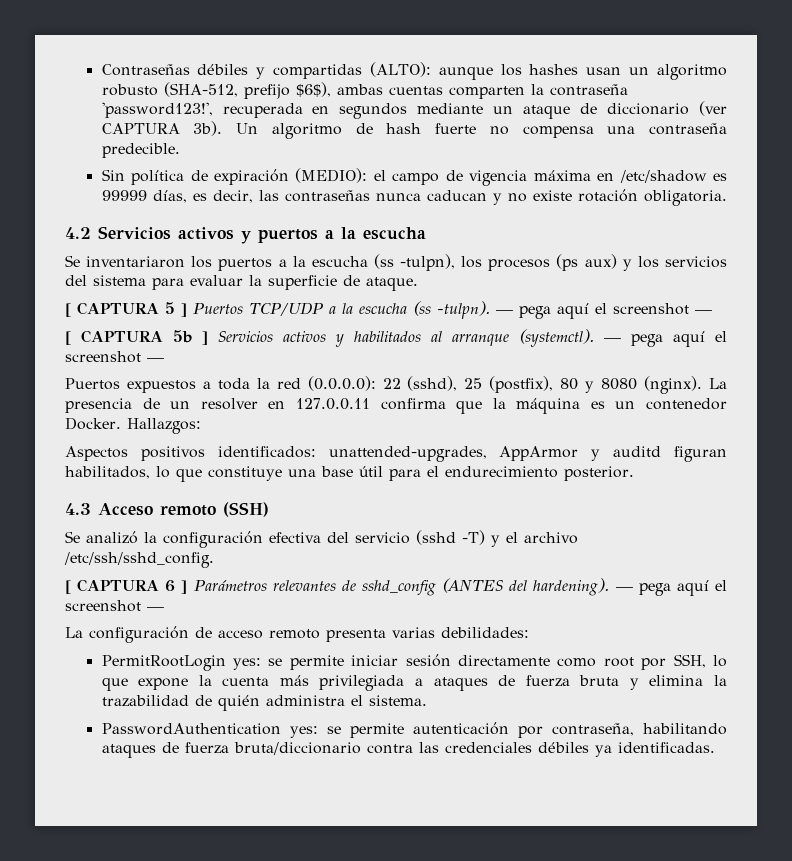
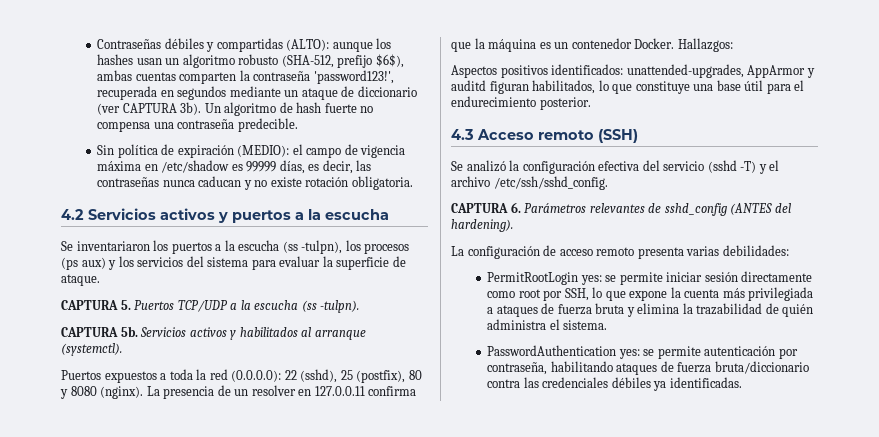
- [ CAPTURA 5 ] Puertos TCP/UDP a la escucha (ss -tulpn). — pega aquí el screenshot —
- [ CAPTURA 5b ] Servicios activos y habilitados al arranque (systemctl). — pega aquí el screenshot —
+ CAPTURA 5. Puertos TCP/UDP a la escucha (ss -tulpn).
+ CAPTURA 5b. Servicios activos y habilitados al arranque (systemctl).
- [ CAPTURA 6 ] Parámetros relevantes de sshd_config (ANTES del hardening). — pega aquí el screenshot —
+ CAPTURA 6. Parámetros relevantes de sshd_config (ANTES del hardening).

